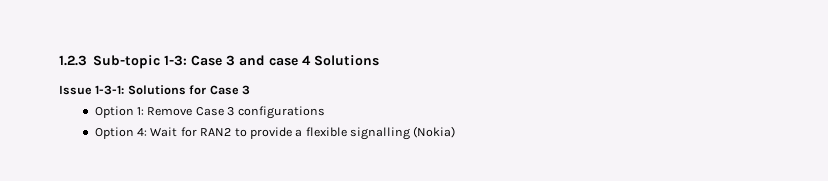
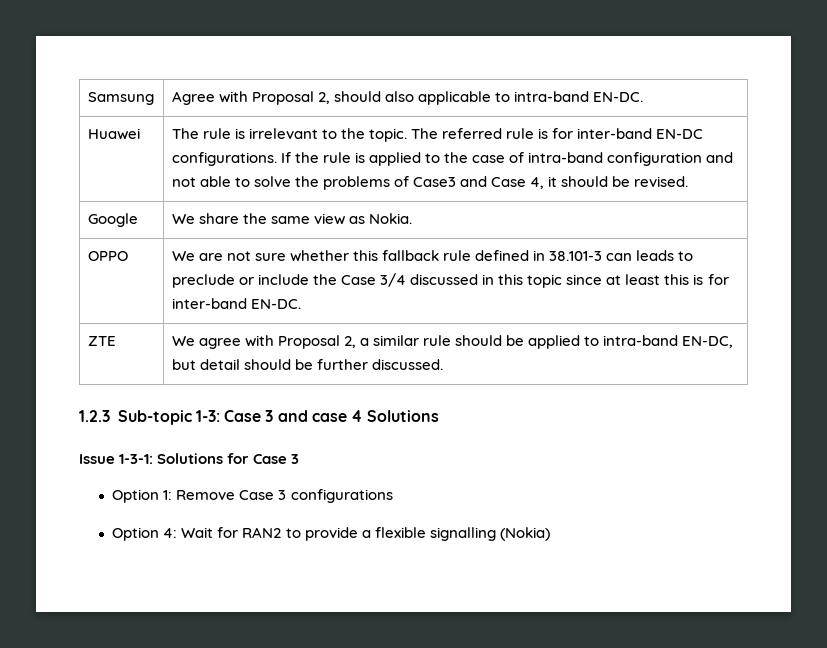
+ Samsung | Agree with Proposal 2, should also applicable to intra-band EN-DC.
+ Huawei | The rule is irrelevant to the topic. The referred rule is for inter-band EN-DC configurations. If the rule is applied to the case of intra-band configuration and not able to solve the problems of Case3 and Case 4, it should be revised.
+ Google | We share the same view as Nokia.
+ OPPO | We are not sure whether this fallback rule defined in 38.101-3 can leads to preclude or include the Case 3/4 discussed in this topic since at least this is for inter-band EN-DC.
+ ZTE | We agree with Proposal 2, a similar rule should be applied to intra-band EN-DC, but detail should be further discussed.

